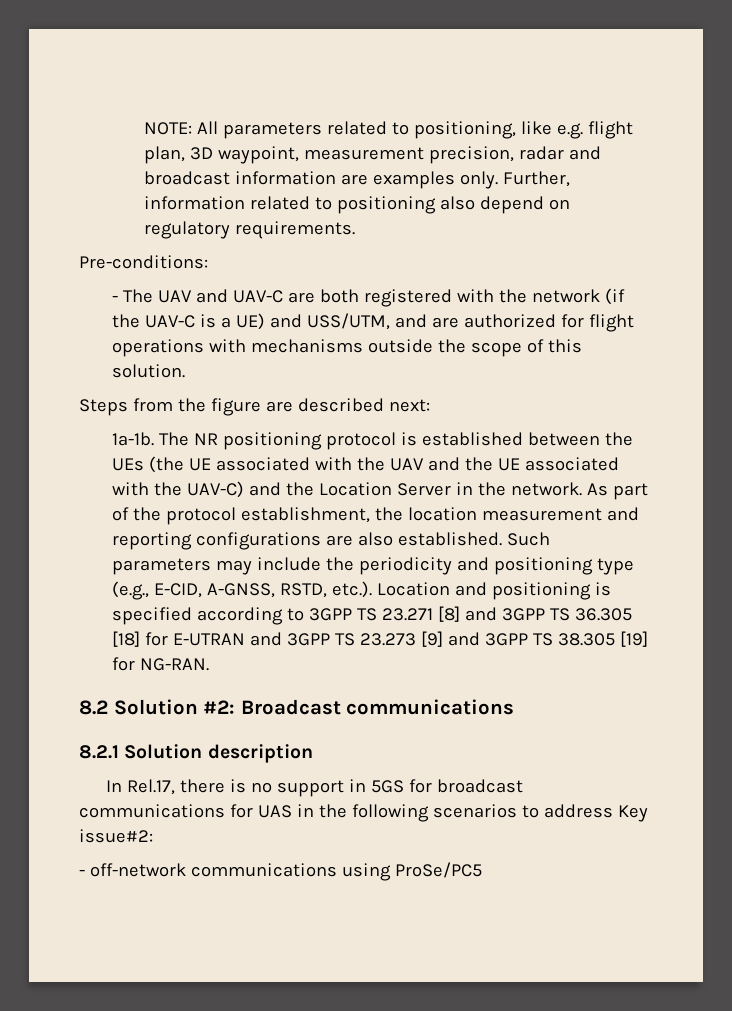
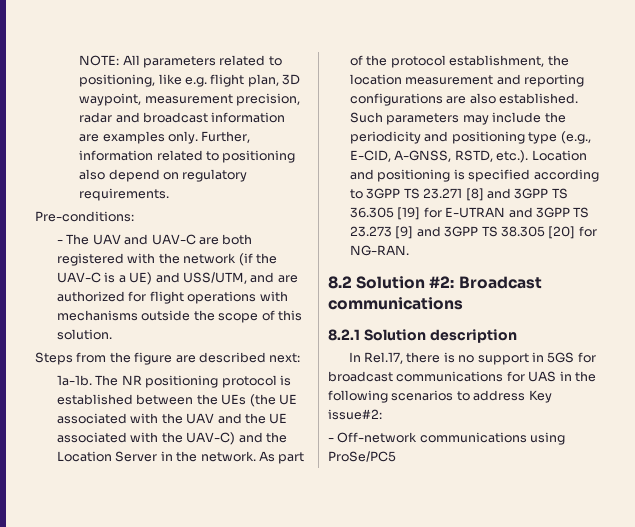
- Such parameters may include the periodicity and positioning type (e.g., E-CID, A-GNSS, RSTD, etc.). Location and positioning is specified according to 3GPP TS 23.271 [8] and 3GPP TS 36.305 [18] for E-UTRAN and 3GPP TS 23.273 [9] and 3GPP TS 38.305 [19] for NG-RAN.
+ Such parameters may include the periodicity and positioning type (e.g., E-CID, A-GNSS, RSTD, etc.). Location and positioning is specified according to 3GPP TS 23.271 [8] and 3GPP TS 36.305 [19] for E-UTRAN and 3GPP TS 23.273 [9] and 3GPP TS 38.305 [20] for NG-RAN.
- - off-network communications using ProSe/PC5
+ - Off-network communications using ProSe/PC5

